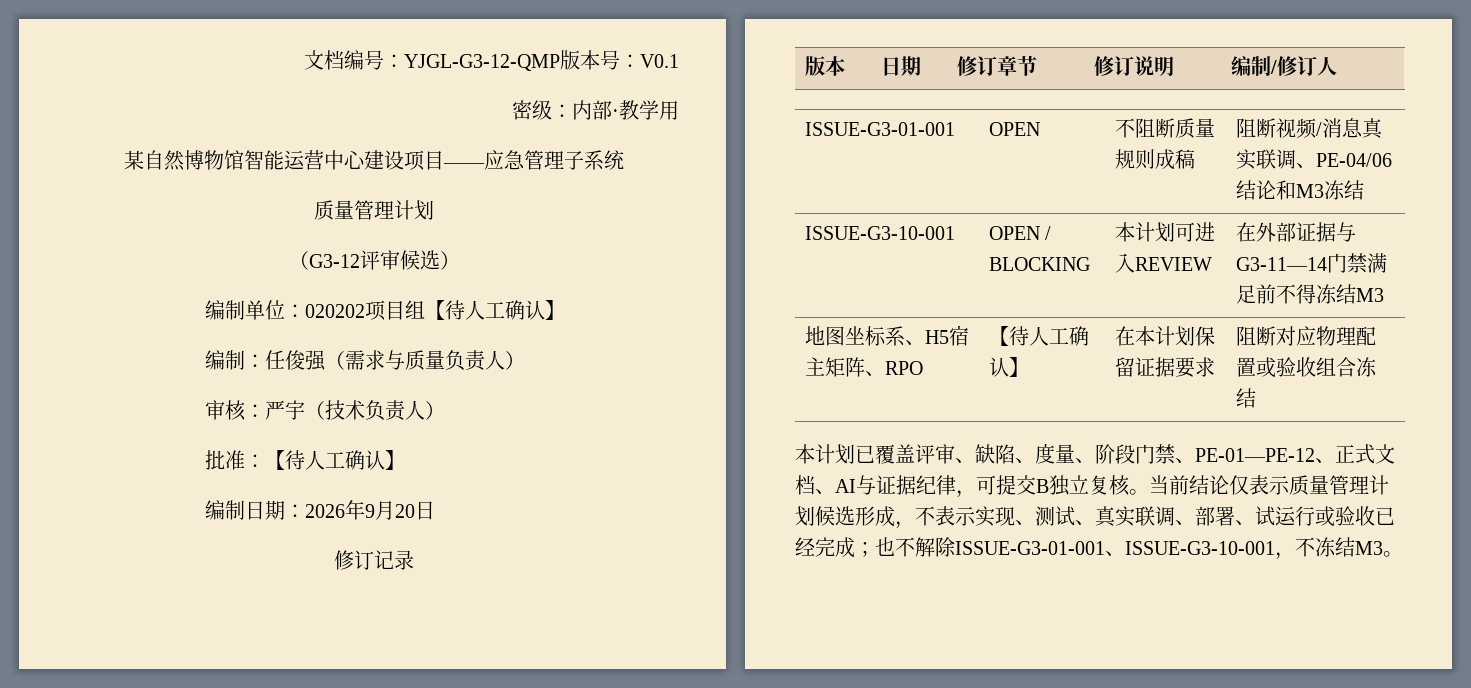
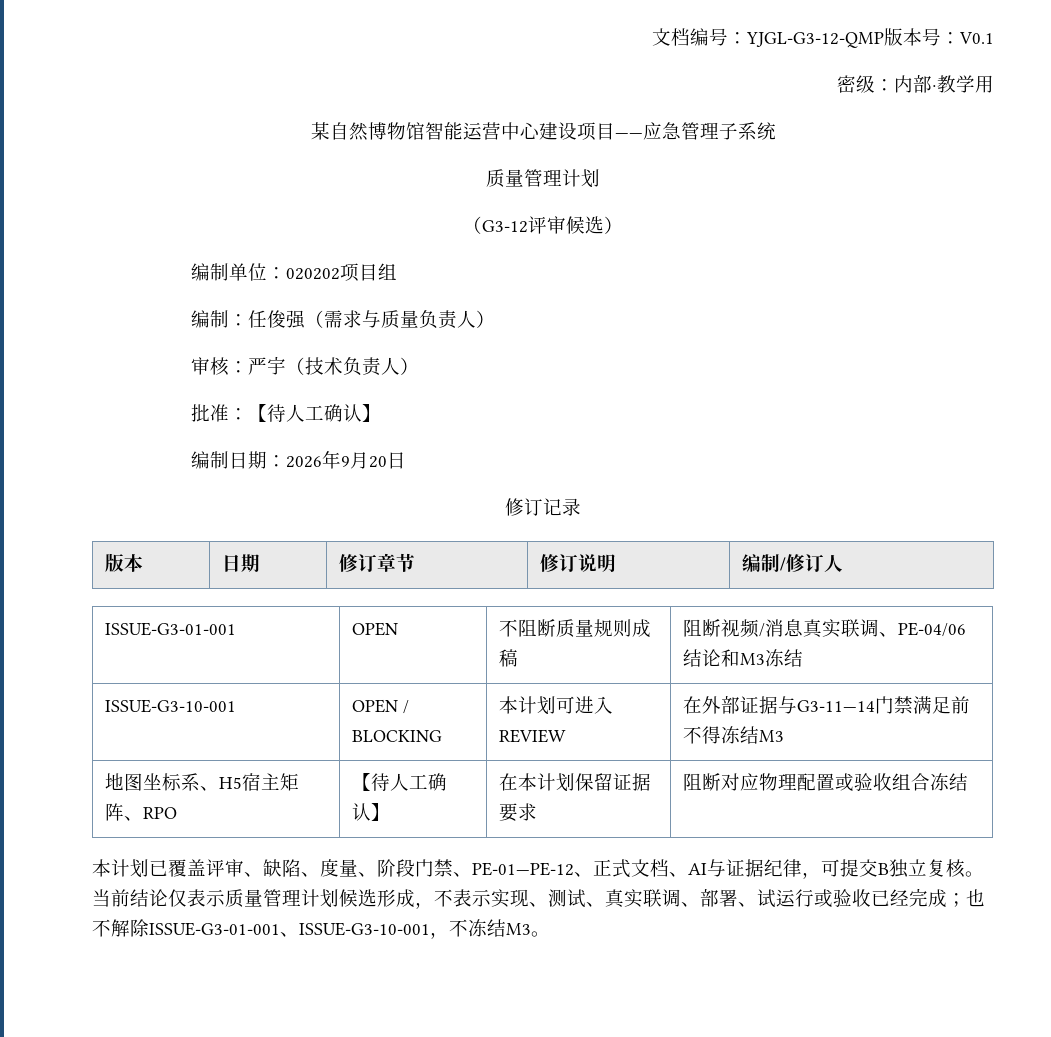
- 编制单位：020202项目组【待人工确认】
+ 编制单位：020202项目组

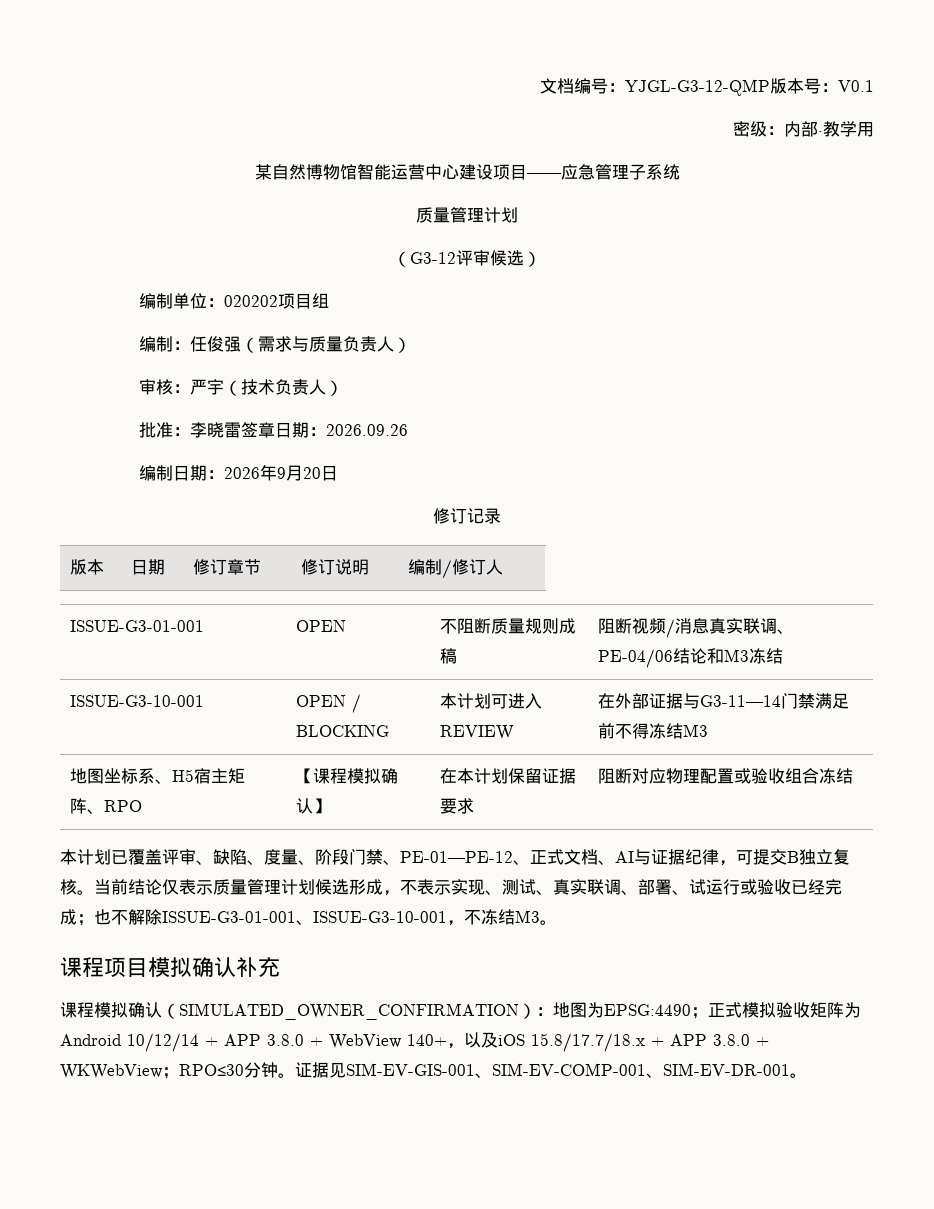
- 批准：【待人工确认】
+ 批准：李晓雷签章日期：2026.09.26
- 地图坐标系、H5宿主矩阵、RPO | 【待人工确认】 | 在本计划保留证据要求 | 阻断对应物理配置或验收组合冻结
+ 地图坐标系、H5宿主矩阵、RPO | 【课程模拟确认】 | 在本计划保留证据要求 | 阻断对应物理配置或验收组合冻结
+ 课程项目模拟确认补充
+ 课程模拟确认（SIMULATED_OWNER_CONFIRMATION）：地图为EPSG:4490；正式模拟验收矩阵为Android 10/12/14 + APP 3.8.0 + WebView 140+，以及iOS 15.8/17.7/18.x + APP 3.8.0 + WKWebView；RPO≤30分钟。证据见SIM-EV-GIS-001、SIM-EV-COMP-001、SIM-EV-DR-001。

